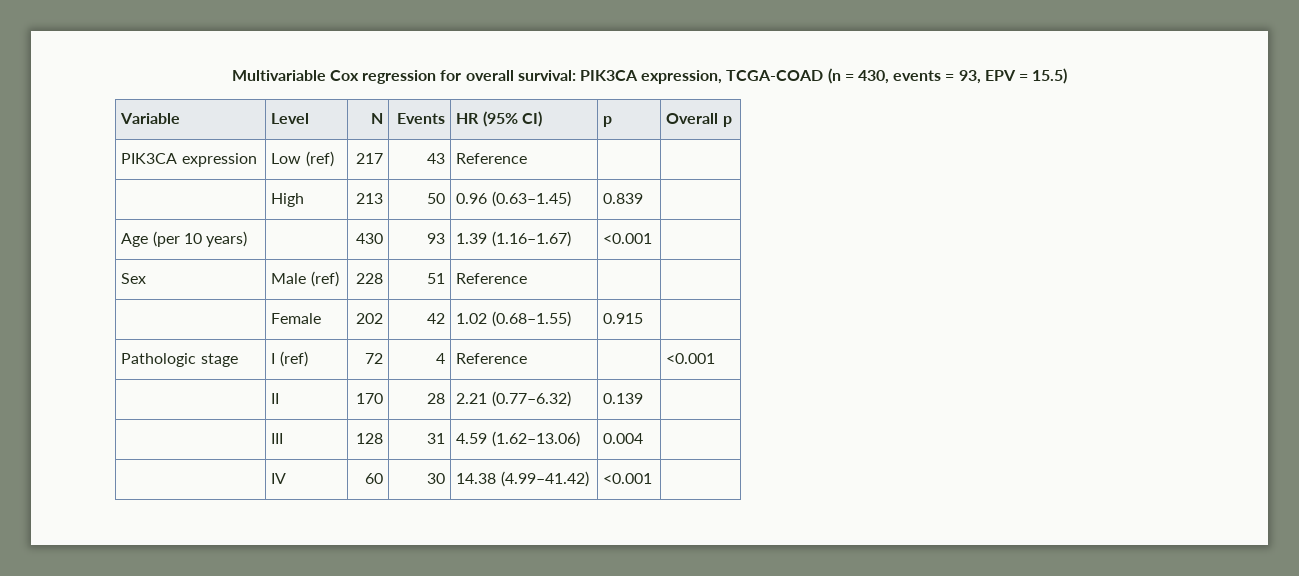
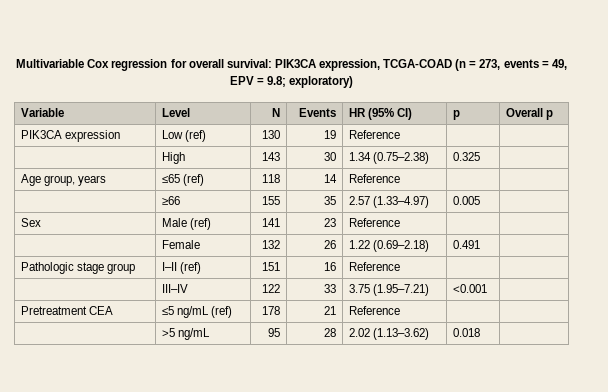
- Multivariable Cox regression for overall survival: PIK3CA expression, TCGA-COAD (n = 430, events = 93, EPV = 15.5)
+ Multivariable Cox regression for overall survival: PIK3CA expression, TCGA-COAD (n = 273, events = 49, EPV = 9.8; exploratory)
- PIK3CA expression | Low (ref) | 217 | 43 | Reference | |
+ PIK3CA expression | Low (ref) | 130 | 19 | Reference | |
- | High | 213 | 50 | 0.96 (0.63–1.45) | 0.839 |
- Age (per 10 years) | | 430 | 93 | 1.39 (1.16–1.67) | <0.001 |
+ | High | 143 | 30 | 1.34 (0.75–2.38) | 0.325 |
+ Age group, years | ≤65 (ref) | 118 | 14 | Reference | |
+ | ≥66 | 155 | 35 | 2.57 (1.33–4.97) | 0.005 |
- Sex | Male (ref) | 228 | 51 | Reference | |
+ Sex | Male (ref) | 141 | 23 | Reference | |
- | Female | 202 | 42 | 1.02 (0.68–1.55) | 0.915 |
+ | Female | 132 | 26 | 1.22 (0.69–2.18) | 0.491 |
- Pathologic stage | I (ref) | 72 | 4 | Reference | | <0.001
- | II | 170 | 28 | 2.21 (0.77–6.32) | 0.139 |
- | III | 128 | 31 | 4.59 (1.62–13.06) | 0.004 |
- | IV | 60 | 30 | 14.38 (4.99–41.42) | <0.001 |
+ Pathologic stage group | I–II (ref) | 151 | 16 | Reference | |
+ | III–IV | 122 | 33 | 3.75 (1.95–7.21) | <0.001 |
+ Pretreatment CEA | ≤5 ng/mL (ref) | 178 | 21 | Reference | |
+ | >5 ng/mL | 95 | 28 | 2.02 (1.13–3.62) | 0.018 |

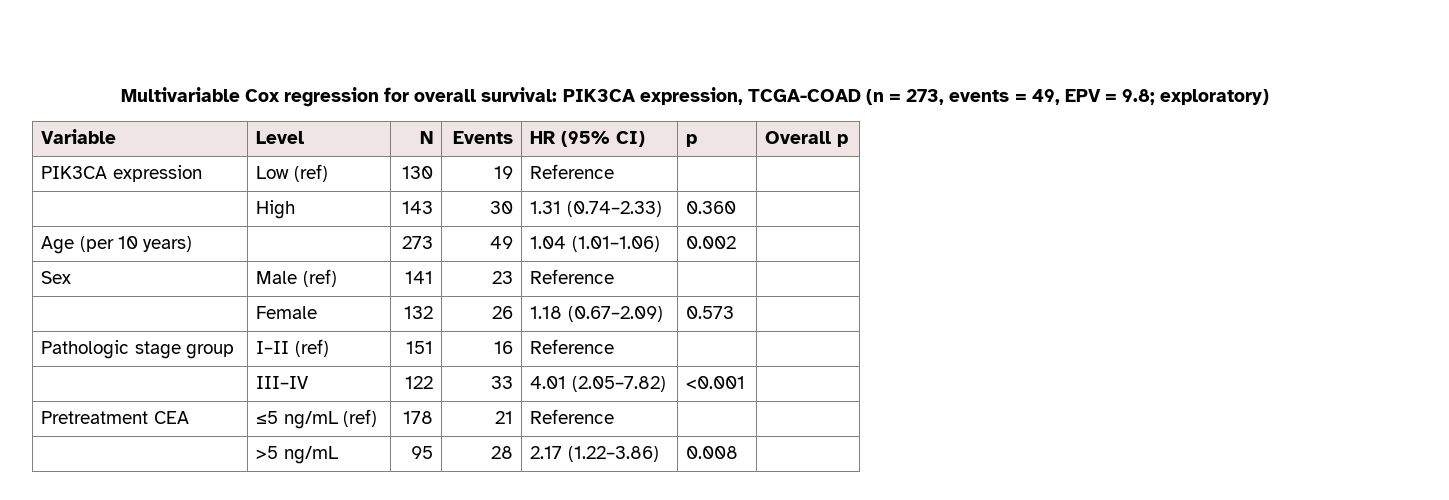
- | High | 143 | 30 | 1.34 (0.75–2.38) | 0.325 |
- Age group, years | ≤65 (ref) | 118 | 14 | Reference | |
- | ≥66 | 155 | 35 | 2.57 (1.33–4.97) | 0.005 |
+ | High | 143 | 30 | 1.31 (0.74–2.33) | 0.360 |
+ Age (per 10 years) | | 273 | 49 | 1.04 (1.01–1.06) | 0.002 |
- | Female | 132 | 26 | 1.22 (0.69–2.18) | 0.491 |
+ | Female | 132 | 26 | 1.18 (0.67–2.09) | 0.573 |
- | III–IV | 122 | 33 | 3.75 (1.95–7.21) | <0.001 |
+ | III–IV | 122 | 33 | 4.01 (2.05–7.82) | <0.001 |
- | >5 ng/mL | 95 | 28 | 2.02 (1.13–3.62) | 0.018 |
+ | >5 ng/mL | 95 | 28 | 2.17 (1.22–3.86) | 0.008 |

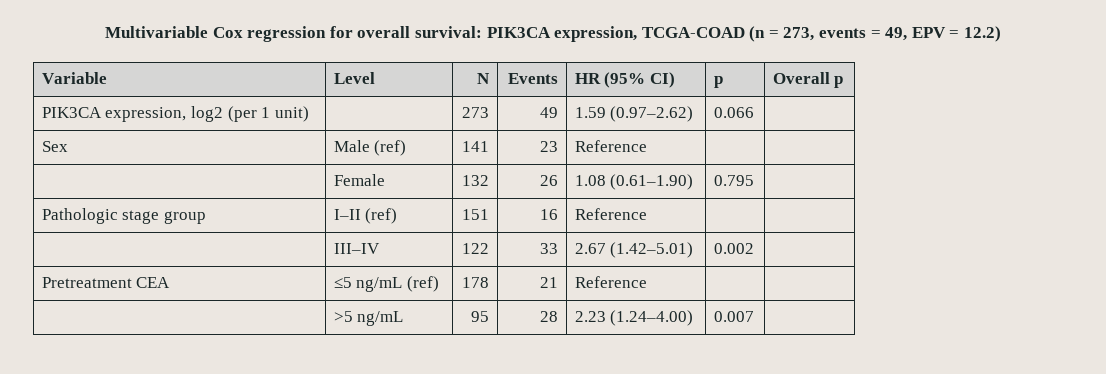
- Multivariable Cox regression for overall survival: PIK3CA expression, TCGA-COAD (n = 273, events = 49, EPV = 9.8; exploratory)
+ Multivariable Cox regression for overall survival: PIK3CA expression, TCGA-COAD (n = 273, events = 49, EPV = 12.2)
- PIK3CA expression | Low (ref) | 130 | 19 | Reference | |
- | High | 143 | 30 | 1.31 (0.74–2.33) | 0.360 |
- Age (per 10 years) | | 273 | 49 | 1.04 (1.01–1.06) | 0.002 |
+ PIK3CA expression, log2 (per 1 unit) | | 273 | 49 | 1.59 (0.97–2.62) | 0.066 |
- | Female | 132 | 26 | 1.18 (0.67–2.09) | 0.573 |
+ | Female | 132 | 26 | 1.08 (0.61–1.90) | 0.795 |
- | III–IV | 122 | 33 | 4.01 (2.05–7.82) | <0.001 |
+ | III–IV | 122 | 33 | 2.67 (1.42–5.01) | 0.002 |
- | >5 ng/mL | 95 | 28 | 2.17 (1.22–3.86) | 0.008 |
+ | >5 ng/mL | 95 | 28 | 2.23 (1.24–4.00) | 0.007 |

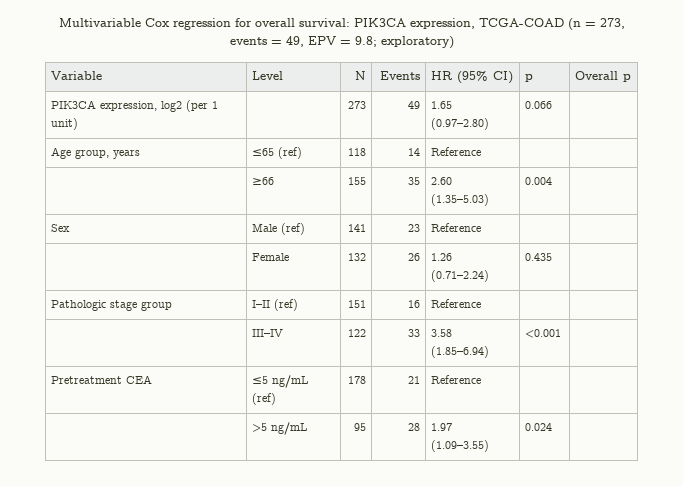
- Multivariable Cox regression for overall survival: PIK3CA expression, TCGA-COAD (n = 273, events = 49, EPV = 12.2)
+ Multivariable Cox regression for overall survival: PIK3CA expression, TCGA-COAD (n = 273, events = 49, EPV = 9.8; exploratory)
- PIK3CA expression, log2 (per 1 unit) | | 273 | 49 | 1.59 (0.97–2.62) | 0.066 |
+ PIK3CA expression, log2 (per 1 unit) | | 273 | 49 | 1.65 (0.97–2.80) | 0.066 |
+ Age group, years | ≤65 (ref) | 118 | 14 | Reference | |
+ | ≥66 | 155 | 35 | 2.60 (1.35–5.03) | 0.004 |
- | Female | 132 | 26 | 1.08 (0.61–1.90) | 0.795 |
+ | Female | 132 | 26 | 1.26 (0.71–2.24) | 0.435 |
- | III–IV | 122 | 33 | 2.67 (1.42–5.01) | 0.002 |
+ | III–IV | 122 | 33 | 3.58 (1.85–6.94) | <0.001 |
- | >5 ng/mL | 95 | 28 | 2.23 (1.24–4.00) | 0.007 |
+ | >5 ng/mL | 95 | 28 | 1.97 (1.09–3.55) | 0.024 |

